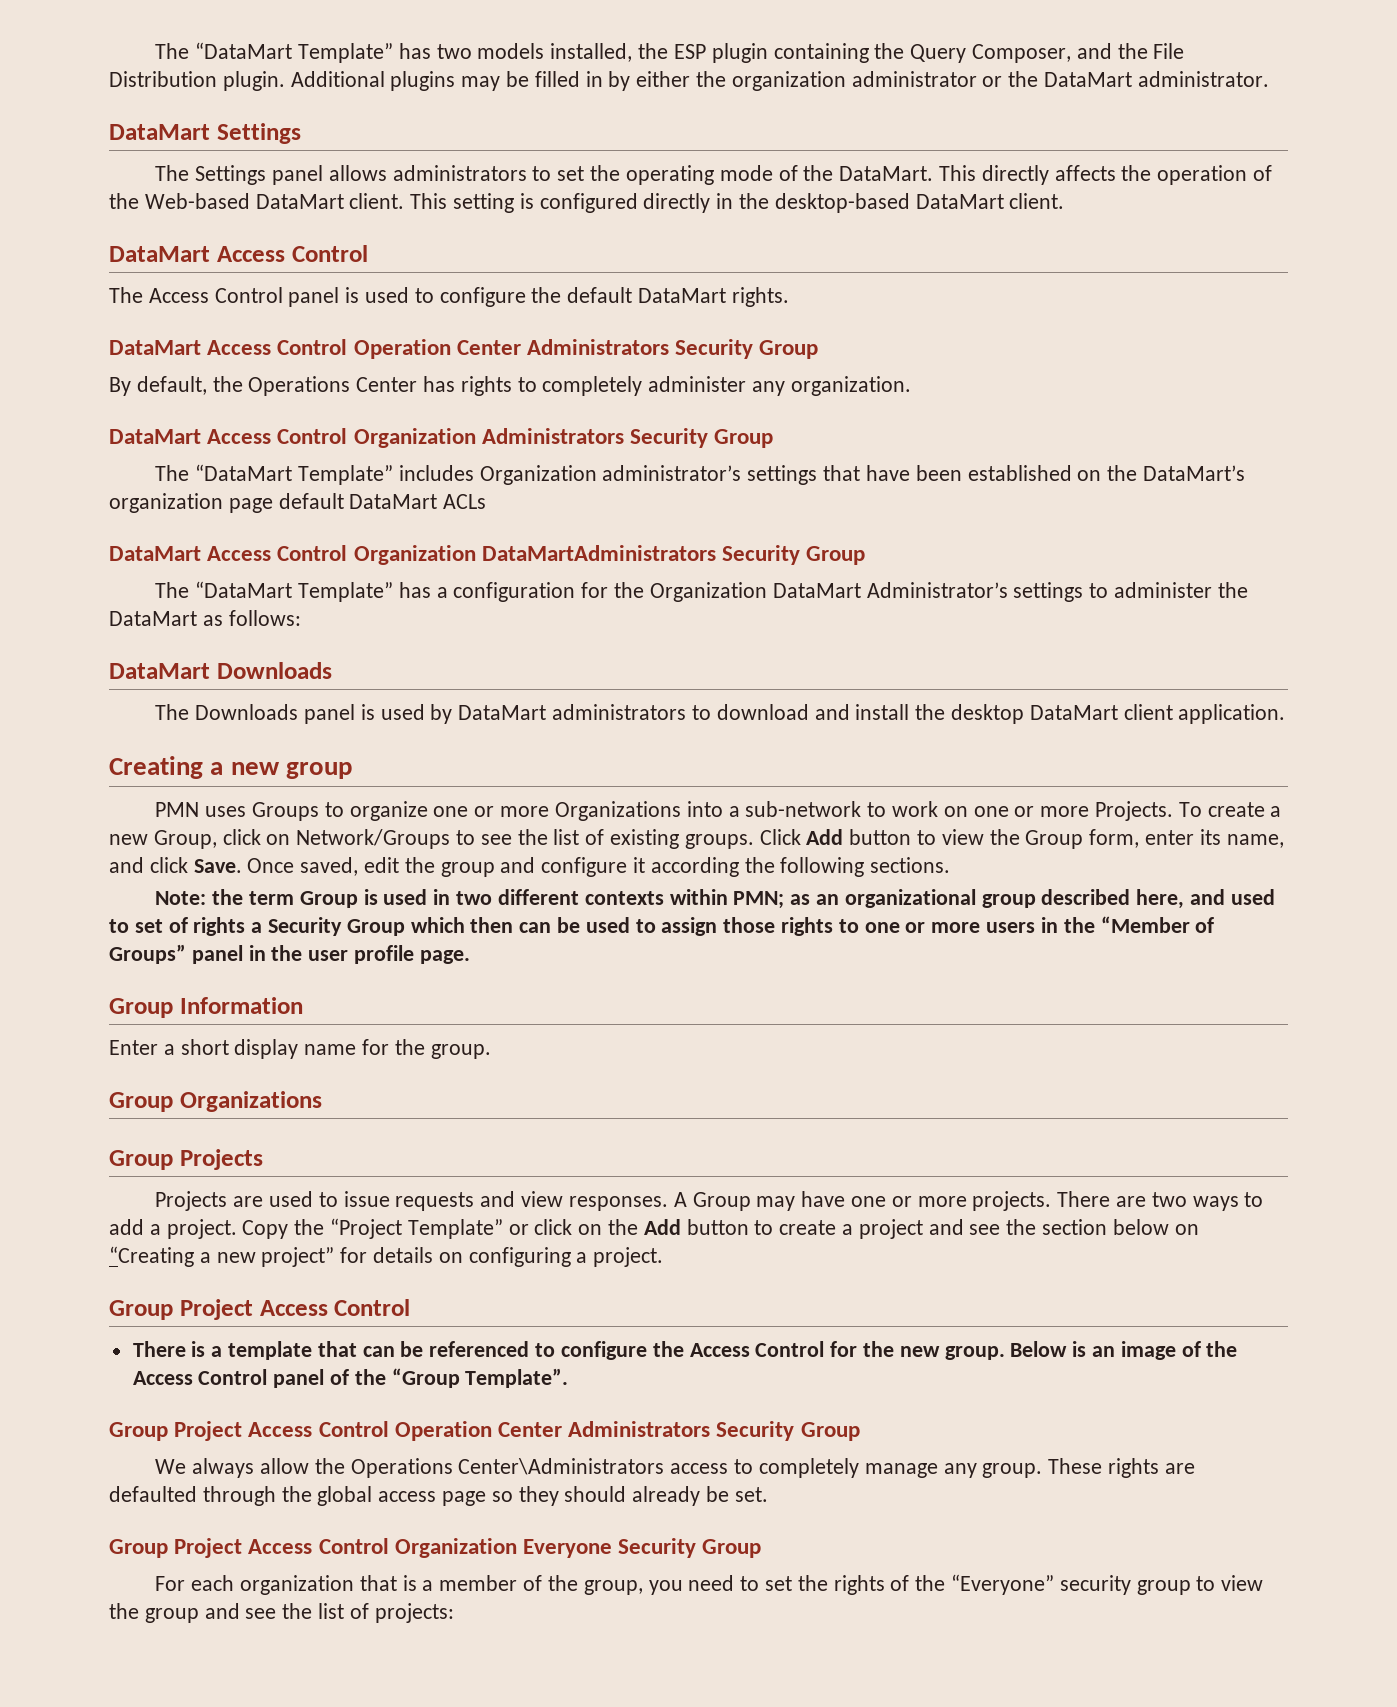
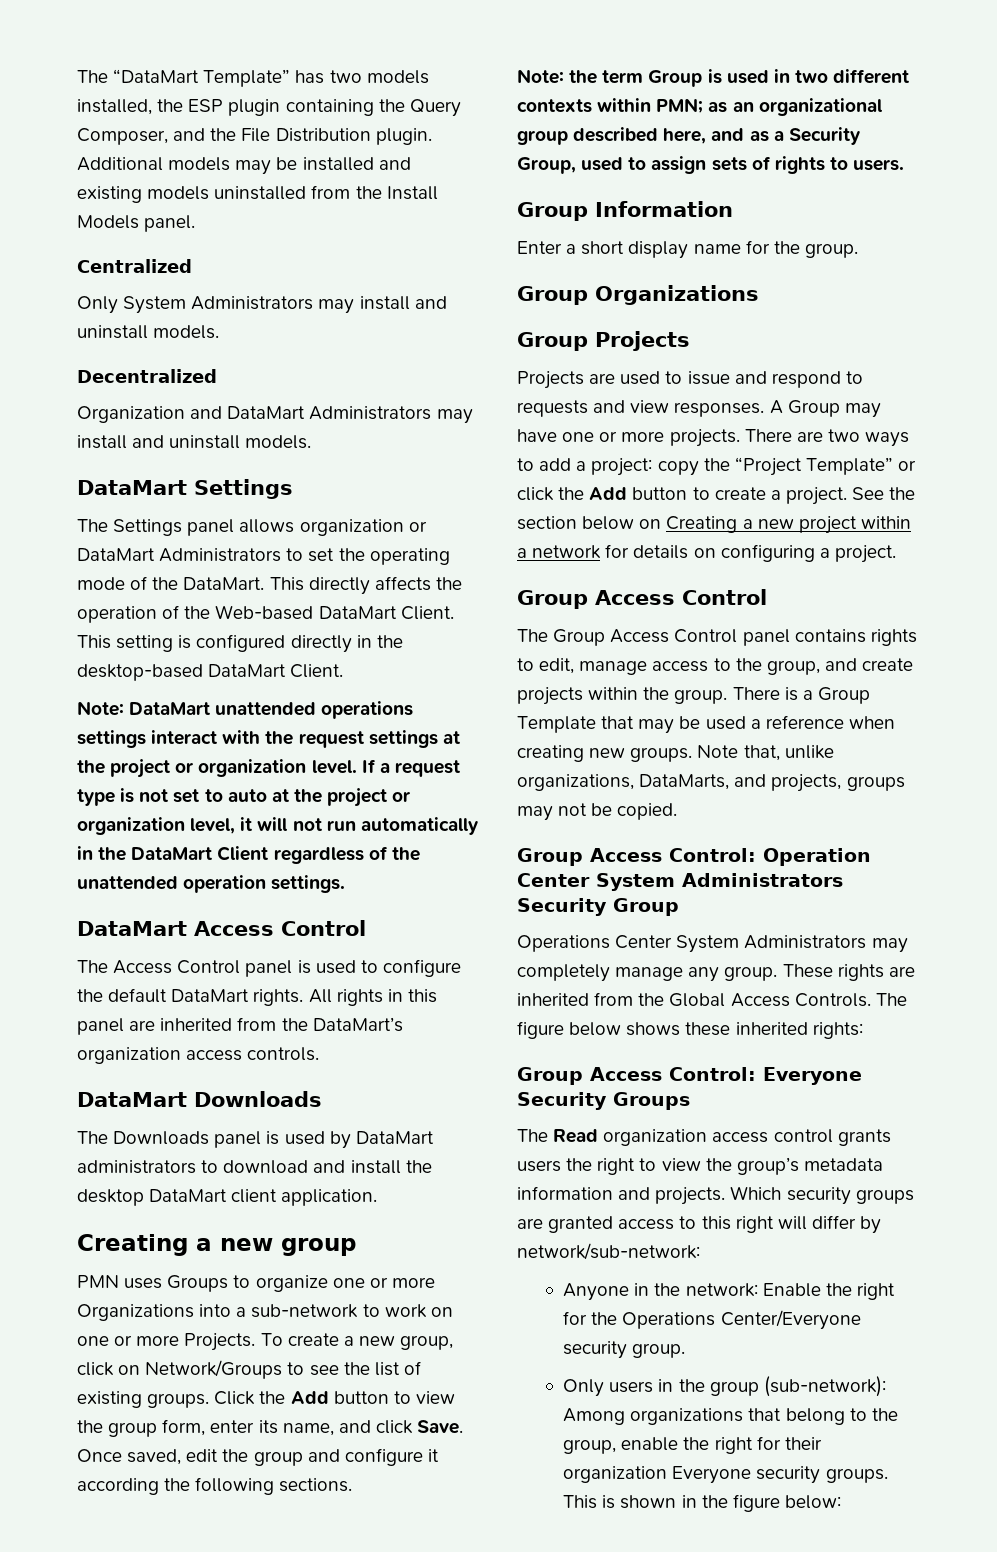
- Additional plugins may be filled in by either the organization administrator or the DataMart administrator.
+ Additional models may be installed and existing models uninstalled from the Install Models panel.
+ Centralized
+ Only System Administrators may install and uninstall models.
+ Decentralized
+ Organization and DataMart Administrators may install and uninstall models.
- The Settings panel allows administrators to set the operating mode of the DataMart.
+ The Settings panel allows organization or DataMart Administrators to set the operating mode of the DataMart.
- This directly affects the operation of the Web-based DataMart client.
+ This directly affects the operation of the Web-based DataMart Client.
- This setting is configured directly in the desktop-based DataMart client.
+ This setting is configured directly in the desktop-based DataMart Client.
+ Note: DataMart unattended operations settings interact with the request settings at the project or organization level. If a request type is not set to auto at the project or organization level, it will not run automatically in the DataMart Client regardless of the unattended operation settings.
- The Access Control panel is used to configure the default DataMart rights.
- DataMart Access Control Operation Center Administrators Security Group
- By default, the Operations Center has rights to completely administer any organization.
- DataMart Access Control Organization Administrators Security Group
- The “DataMart Template” includes Organization administrator’s settings that have been established on the DataMart’s organization page default DataMart ACLs
- DataMart Access Control Organization DataMartAdministrators Security Group
- The “DataMart Template” has a configuration for the Organization DataMart Administrator’s settings to administer the DataMart as follows:
+ The Access Control panel is used to configure the default DataMart rights. All rights in this panel are inherited from the DataMart’s organization access controls.
- To create a new Group, click on Network/Groups to see the list of existing groups.
+ To create a new group, click on Network/Groups to see the list of existing groups.
- Click Add button to view the Group form, enter its name, and click Save.
+ Click the Add button to view the group form, enter its name, and click Save.
- Note: the term Group is used in two different contexts within PMN; as an organizational group described here, and used to set of rights a Security Group which then can be used to assign those rights to one or more users in the “Member of Groups” panel in the user profile page.
+ Note: the term Group is used in two different contexts within PMN; as an organizational group described here, and as a Security Group, used to assign sets of rights to users.
- Projects are used to issue requests and view responses.
+ Projects are used to issue and respond to requests and view responses.
- There are two ways to add a project. Copy the “Project Template” or click on the Add button to create a project and see the section below on “Creating a new project” for details on configuring a project.
- Group Project Access Control
- There is a template that can be referenced to configure the Access Control for the new group. Below is an image of the Access Control panel of the “Group Template”.
- Group Project Access Control Operation Center Administrators Security Group
- We always allow the Operations Center\Administrators access to completely manage any group.
+ There are two ways to add a project: copy the “Project Template” or click the Add button to create a project. See the section below on Creating a new project within a network for details on configuring a project.
+ Group Access Control
+ The Group Access Control panel contains rights to edit, manage access to the group, and create projects within the group. There is a Group Template that may be used a reference when creating new groups. Note that, unlike organizations, DataMarts, and projects, groups may not be copied.
+ Group Access Control: Operation Center System Administrators Security Group
+ Operations Center System Administrators may completely manage any group.
- These rights are defaulted through the global access page so they should already be set.
- Group Project Access Control Organization Everyone Security Group
- For each organization that is a member of the group, you need to set the rights of the “Everyone” security group to view the group and see the list of projects:
+ These rights are inherited from the Global Access Controls. The figure below shows these inherited rights:
+ Group Access Control: Everyone Security Groups
+ The Read organization access control grants users the right to view the group’s metadata information and projects. Which security groups are granted access to this right will differ by network/sub-network:
+ Anyone in the network: Enable the right for the Operations Center/Everyone security group.
+ Only users in the group (sub-network): Among organizations that belong to the group, enable the right for their organization Everyone security groups. This is shown in the figure below:

